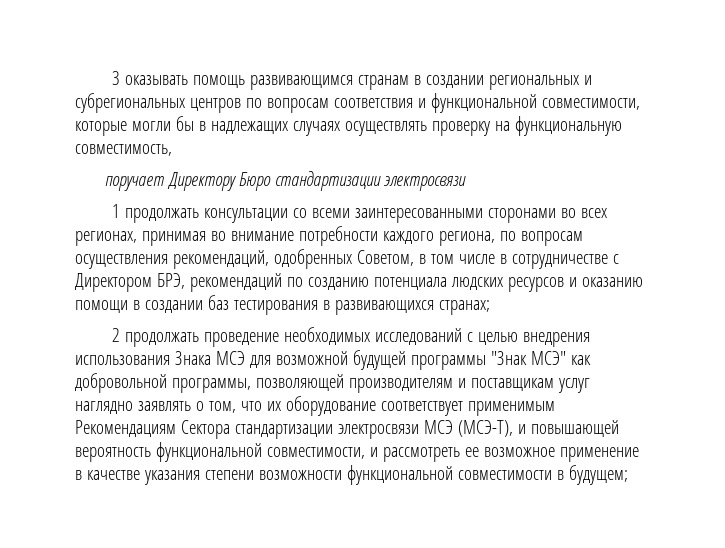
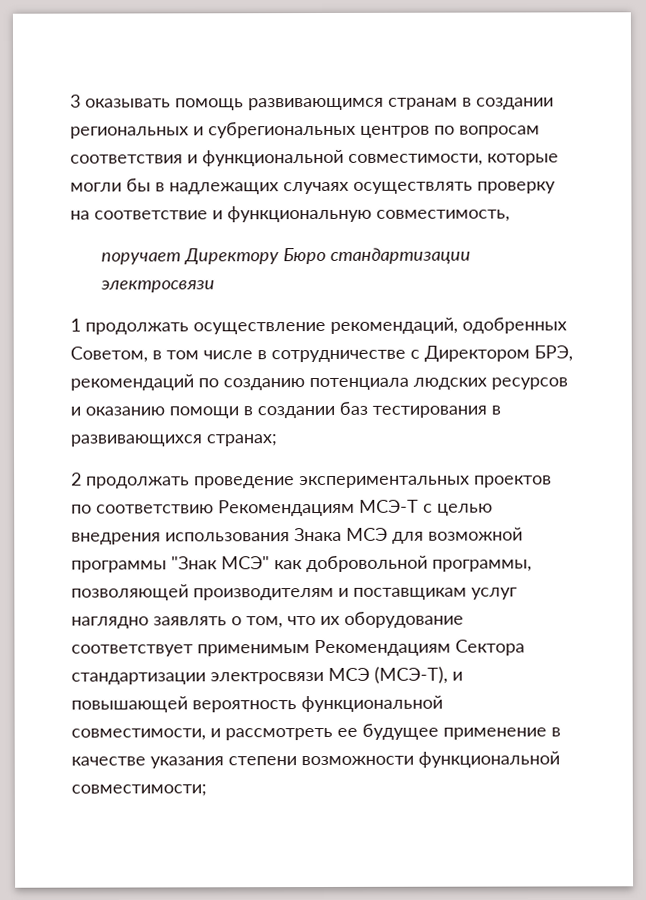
- 3 оказывать помощь развивающимся странам в создании региональных и субрегиональных центров по вопросам соответствия и функциональной совместимости, которые могли бы в надлежащих случаях осуществлять проверку на функциональную совместимость,
+ 3 оказывать помощь развивающимся странам в создании региональных и субрегиональных центров по вопросам соответствия и функциональной совместимости, которые могли бы в надлежащих случаях осуществлять проверку на соответствие и функциональную совместимость,
- 1 продолжать консультации со всеми заинтересованными сторонами во всех регионах, принимая во внимание потребности каждого региона, по вопросам осуществления рекомендаций, одобренных Советом, в том числе в сотрудничестве с Директором БРЭ, рекомендаций по созданию потенциала людских ресурсов и оказанию помощи в создании баз тестирования в развивающихся странах;
+ 1 продолжать осуществление рекомендаций, одобренных Советом, в том числе в сотрудничестве с Директором БРЭ, рекомендаций по созданию потенциала людских ресурсов и оказанию помощи в создании баз тестирования в развивающихся странах;
- 2 продолжать проведение необходимых исследований с целью внедрения использования Знака МСЭ для возможной будущей программы "Знак МСЭ" как добровольной программы, позволяющей производителям и поставщикам услуг наглядно заявлять о том, что их оборудование соответствует применимым Рекомендациям Сектора стандартизации электросвязи МСЭ (МСЭ-Т), и повышающей вероятность функциональной совместимости, и рассмотреть ее возможное применение в качестве указания степени возможности функциональной совместимости в будущем;
+ 2 продолжать проведение экспериментальных проектов по соответствию Рекомендациям МСЭ-Т с целью внедрения использования Знака МСЭ для возможной программы "Знак МСЭ" как добровольной программы, позволяющей производителям и поставщикам услуг наглядно заявлять о том, что их оборудование соответствует применимым Рекомендациям Сектора стандартизации электросвязи МСЭ (МСЭ-Т), и повышающей вероятность функциональной совместимости, и рассмотреть ее будущее применение в качестве указания степени возможности функциональной совместимости;

